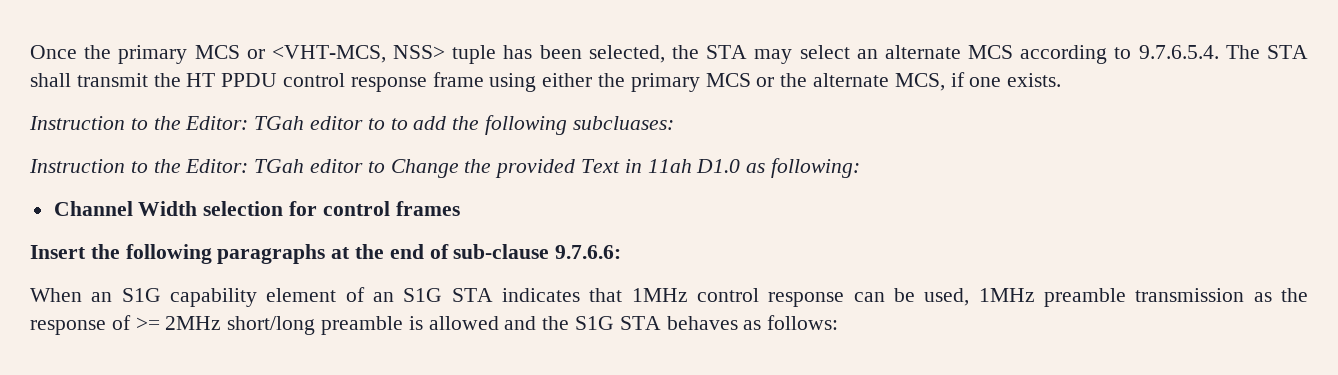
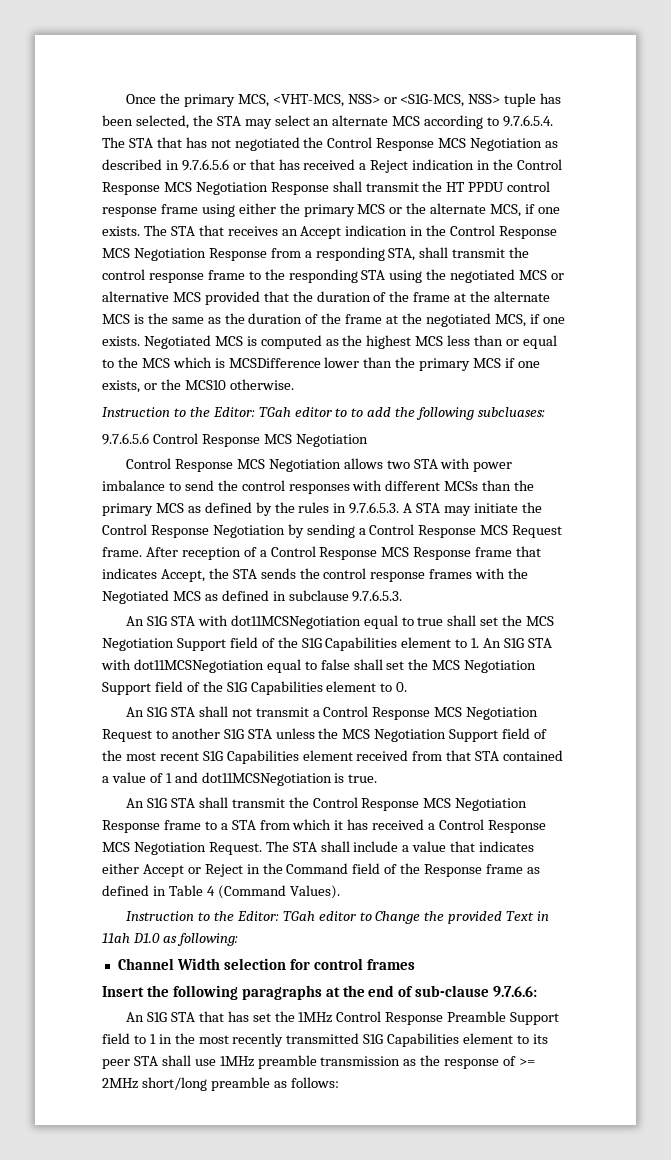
- Once the primary MCS or <VHT-MCS, NSS> tuple has been selected, the STA may select an alternate MCS according to 9.7.6.5.4. The STA shall transmit the HT PPDU control response frame using either the primary MCS or the alternate MCS, if one exists.
+ Once the primary MCS, <VHT-MCS, NSS> or <S1G-MCS, NSS> tuple has been selected, the STA may select an alternate MCS according to 9.7.6.5.4. The STA that has not negotiated the Control Response MCS Negotiation as described in 9.7.6.5.6 or that has received a Reject indication in the Control Response MCS Negotiation Response shall transmit the HT PPDU control response frame using either the primary MCS or the alternate MCS, if one exists. The STA that receives an Accept indication in the Control Response MCS Negotiation Response from a responding STA, shall transmit the control response frame to the responding STA using the negotiated MCS or alternative MCS provided that the duration of the frame at the alternate MCS is the same as the duration of the frame at the negotiated MCS, if one exists. Negotiated MCS is computed as the highest MCS less than or equal to the MCS which is MCSDifference lower than the primary MCS if one exists, or the MCS10 otherwise.
+ 9.7.6.5.6 Control Response MCS Negotiation
+ Control Response MCS Negotiation allows two STA with power imbalance to send the control responses with different MCSs than the primary MCS as defined by the rules in 9.7.6.5.3. A STA may initiate the Control Response Negotiation by sending a Control Response MCS Request frame. After reception of a Control Response MCS Response frame that indicates Accept, the STA sends the control response frames with the Negotiated MCS as defined in subclause 9.7.6.5.3.
+ An S1G STA with dot11MCSNegotiation equal to true shall set the MCS Negotiation Support field of the S1G Capabilities element to 1. An S1G STA with dot11MCSNegotiation equal to false shall set the MCS Negotiation Support field of the S1G Capabilities element to 0.
+ An S1G STA shall not transmit a Control Response MCS Negotiation Request to another S1G STA unless the MCS Negotiation Support field of the most recent S1G Capabilities element received from that STA contained a value of 1 and dot11MCSNegotiation is true.
+ An S1G STA shall transmit the Control Response MCS Negotiation Response frame to a STA from which it has received a Control Response MCS Negotiation Request. The STA shall include a value that indicates either Accept or Reject in the Command field of the Response frame as defined in Table 4 (Command Values).
- When an S1G capability element of an S1G STA indicates that 1MHz control response can be used, 1MHz preamble transmission as the response of >= 2MHz short/long preamble is allowed and the S1G STA behaves as follows:
+ An S1G STA that has set the 1MHz Control Response Preamble Support field to 1 in the most recently transmitted S1G Capabilities element to its peer STA shall use 1MHz preamble transmission as the response of >= 2MHz short/long preamble as follows:

